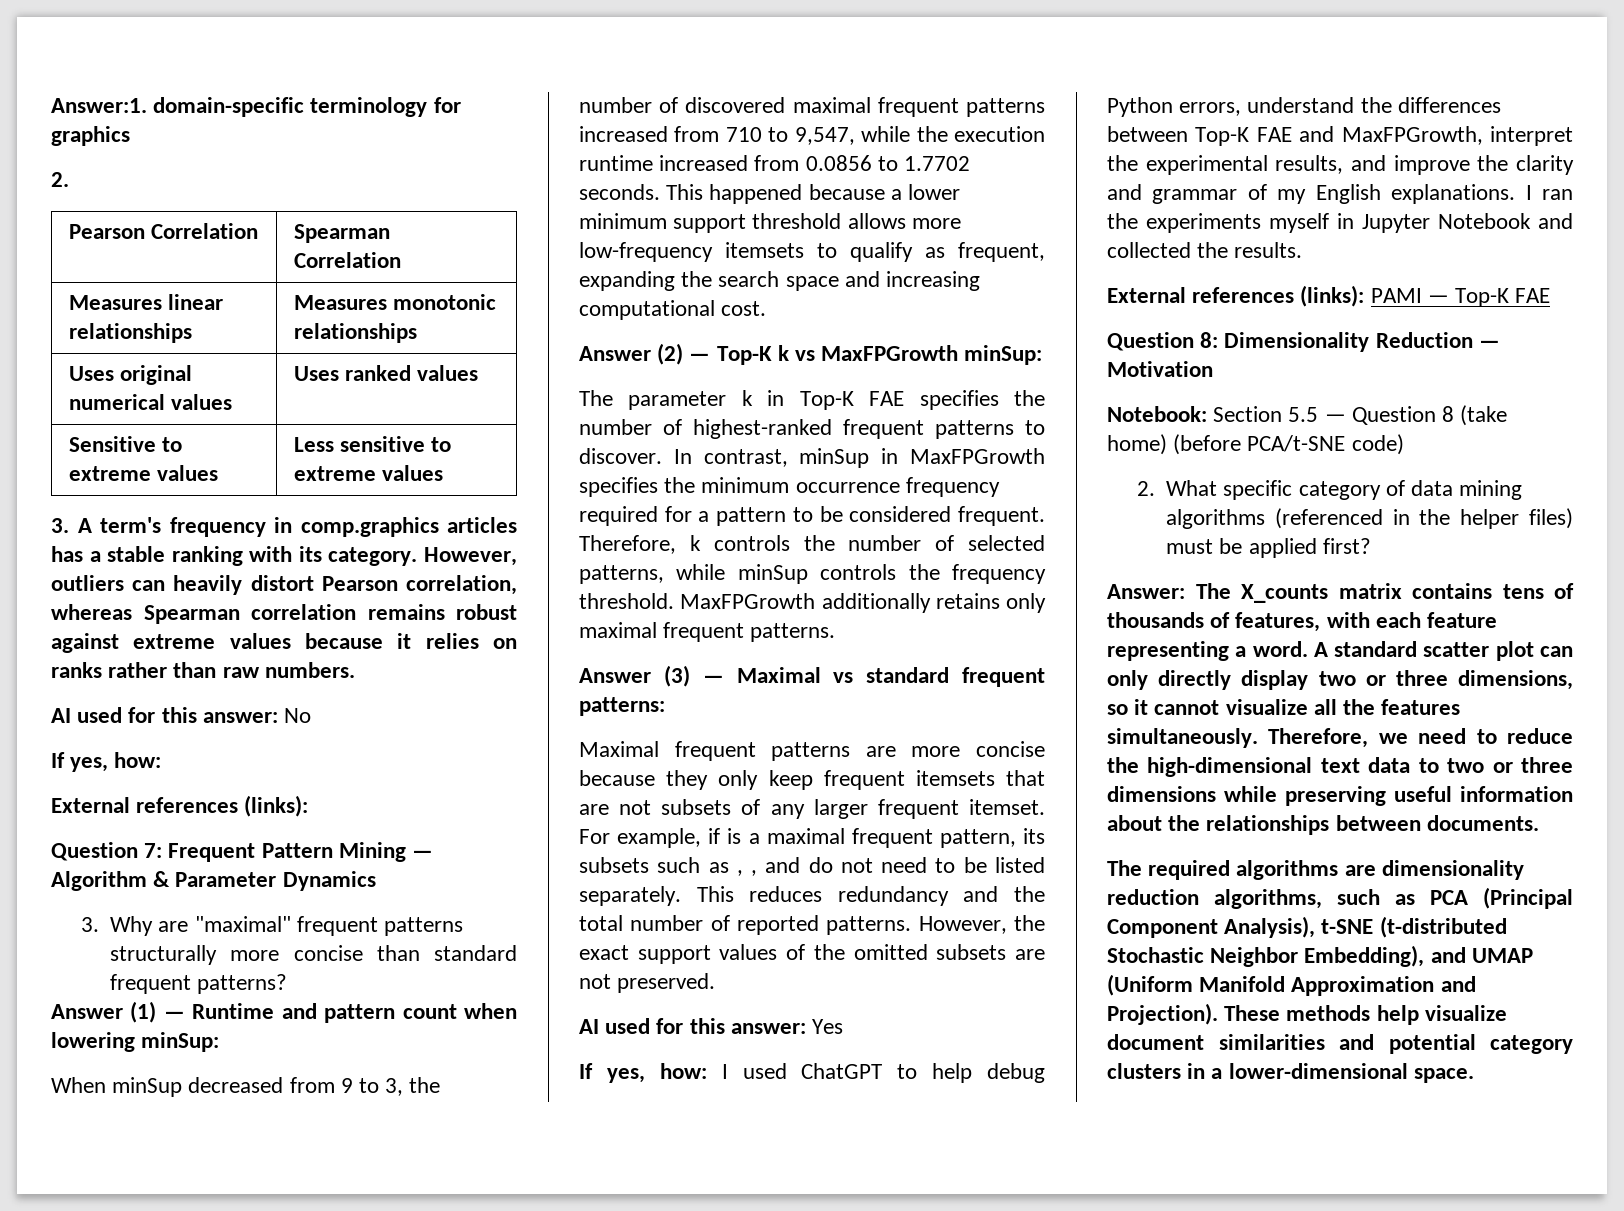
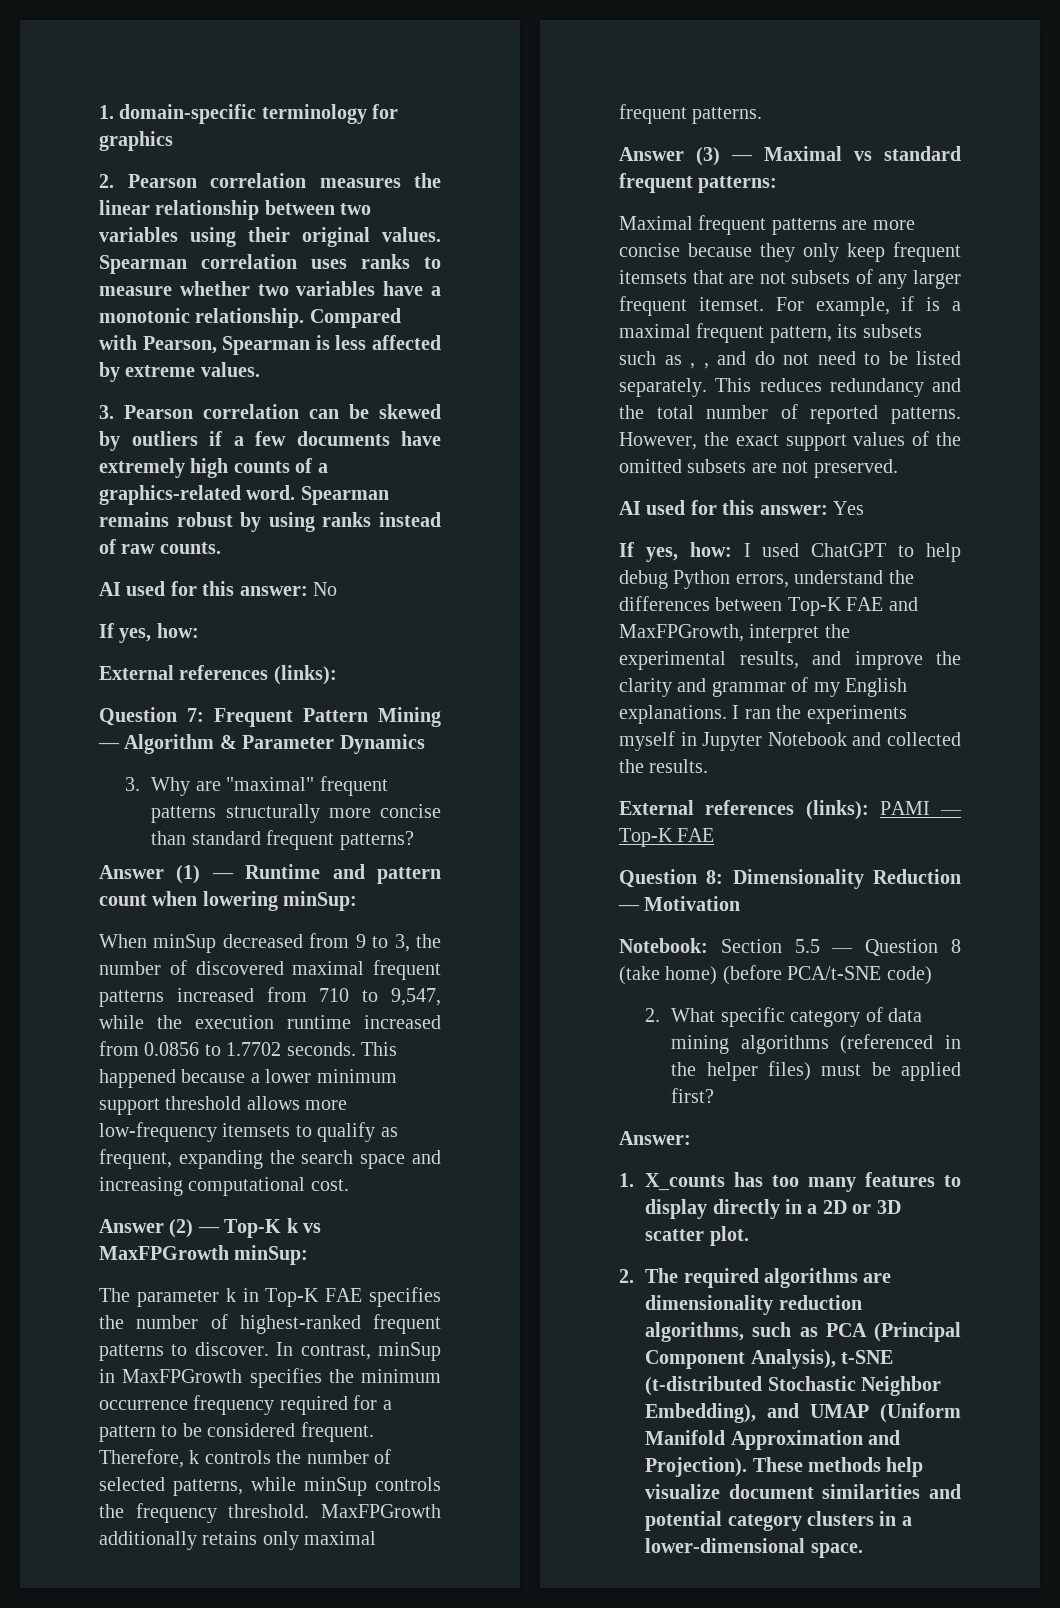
- Answer:1. domain-specific terminology for graphics
- 2.
- Pearson Correlation | Spearman Correlation
- Measures linear relationships | Measures monotonic relationships
- Uses original numerical values | Uses ranked values
- Sensitive to extreme values | Less sensitive to extreme values
- 3. A term's frequency in comp.graphics articles has a stable ranking with its category. However, outliers can heavily distort Pearson correlation, whereas Spearman correlation remains robust against extreme values because it relies on ranks rather than raw numbers.
+ 1. domain-specific terminology for graphics
+ 2. Pearson correlation measures the linear relationship between two variables using their original values. Spearman correlation uses ranks to measure whether two variables have a monotonic relationship. Compared with Pearson, Spearman is less affected by extreme values.
+ 3. Pearson correlation can be skewed by outliers if a few documents have extremely high counts of a graphics-related word. Spearman remains robust by using ranks instead of raw counts.
- Answer: The X_counts matrix contains tens of thousands of features, with each feature representing a word. A standard scatter plot can only directly display two or three dimensions, so it cannot visualize all the features simultaneously. Therefore, we need to reduce the high-dimensional text data to two or three dimensions while preserving useful information about the relationships between documents.
- The required algorithms are dimensionality reduction algorithms, such as PCA (Principal Component Analysis), t-SNE (t-distributed Stochastic Neighbor Embedding), and UMAP (Uniform Manifold Approximation and Projection).
+ Answer:
+ 1. X_counts has too many features to display directly in a 2D or 3D scatter plot.
+ 2. The required algorithms are dimensionality reduction algorithms, such as PCA (Principal Component Analysis), t-SNE (t-distributed Stochastic Neighbor Embedding), and UMAP (Uniform Manifold Approximation and Projection).

